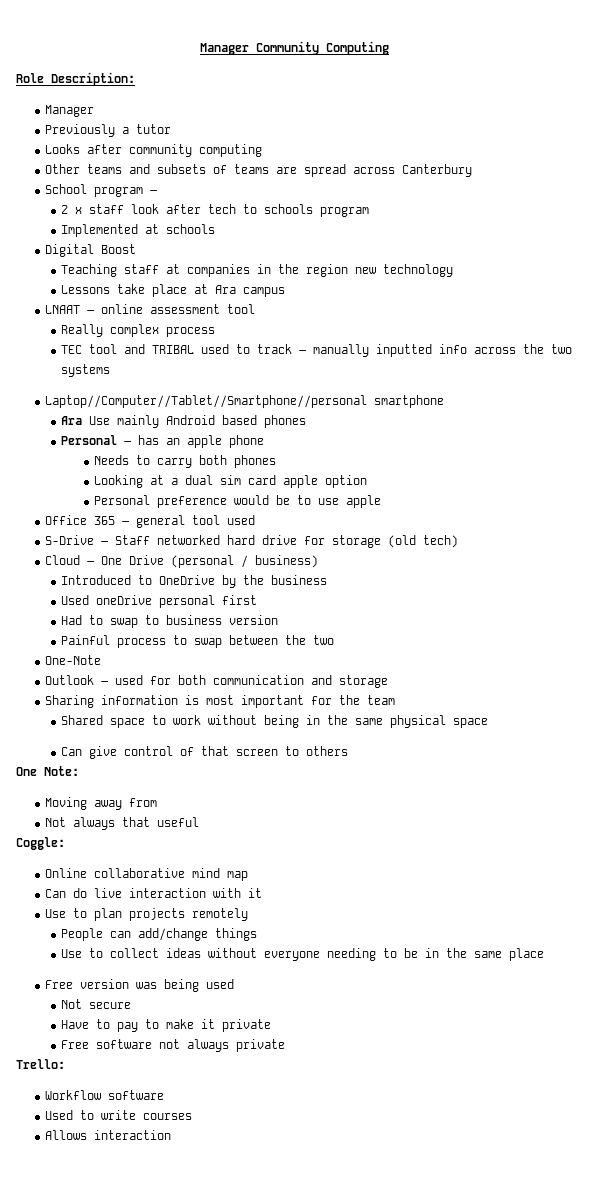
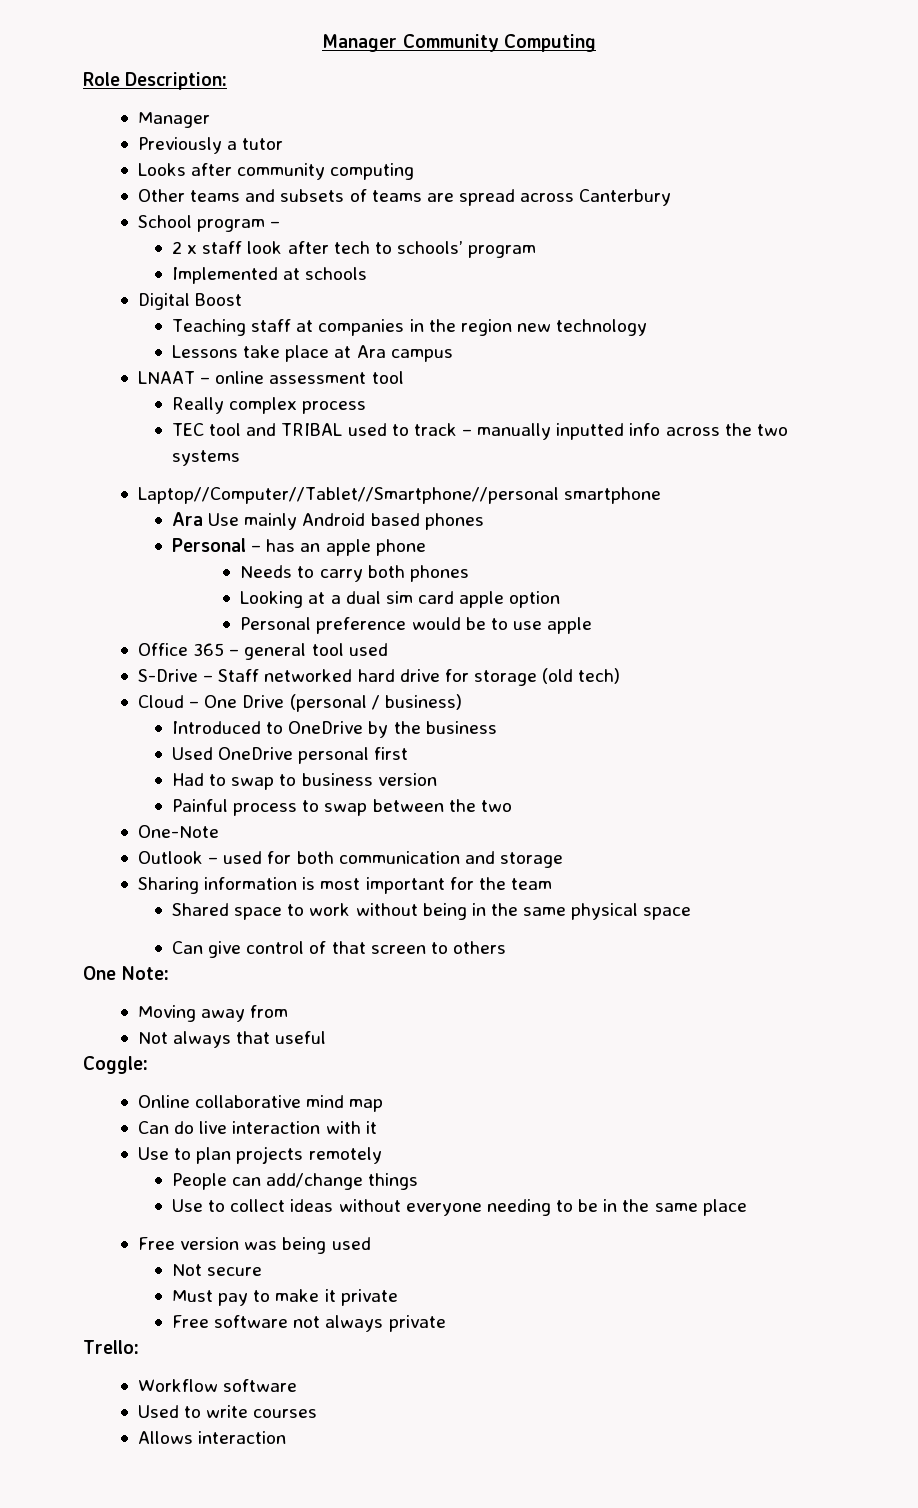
- 2 x staff look after tech to schools program
+ 2 x staff look after tech to schools’ program
- Used oneDrive personal first
+ Used OneDrive personal first
- Have to pay to make it private
+ Must pay to make it private

